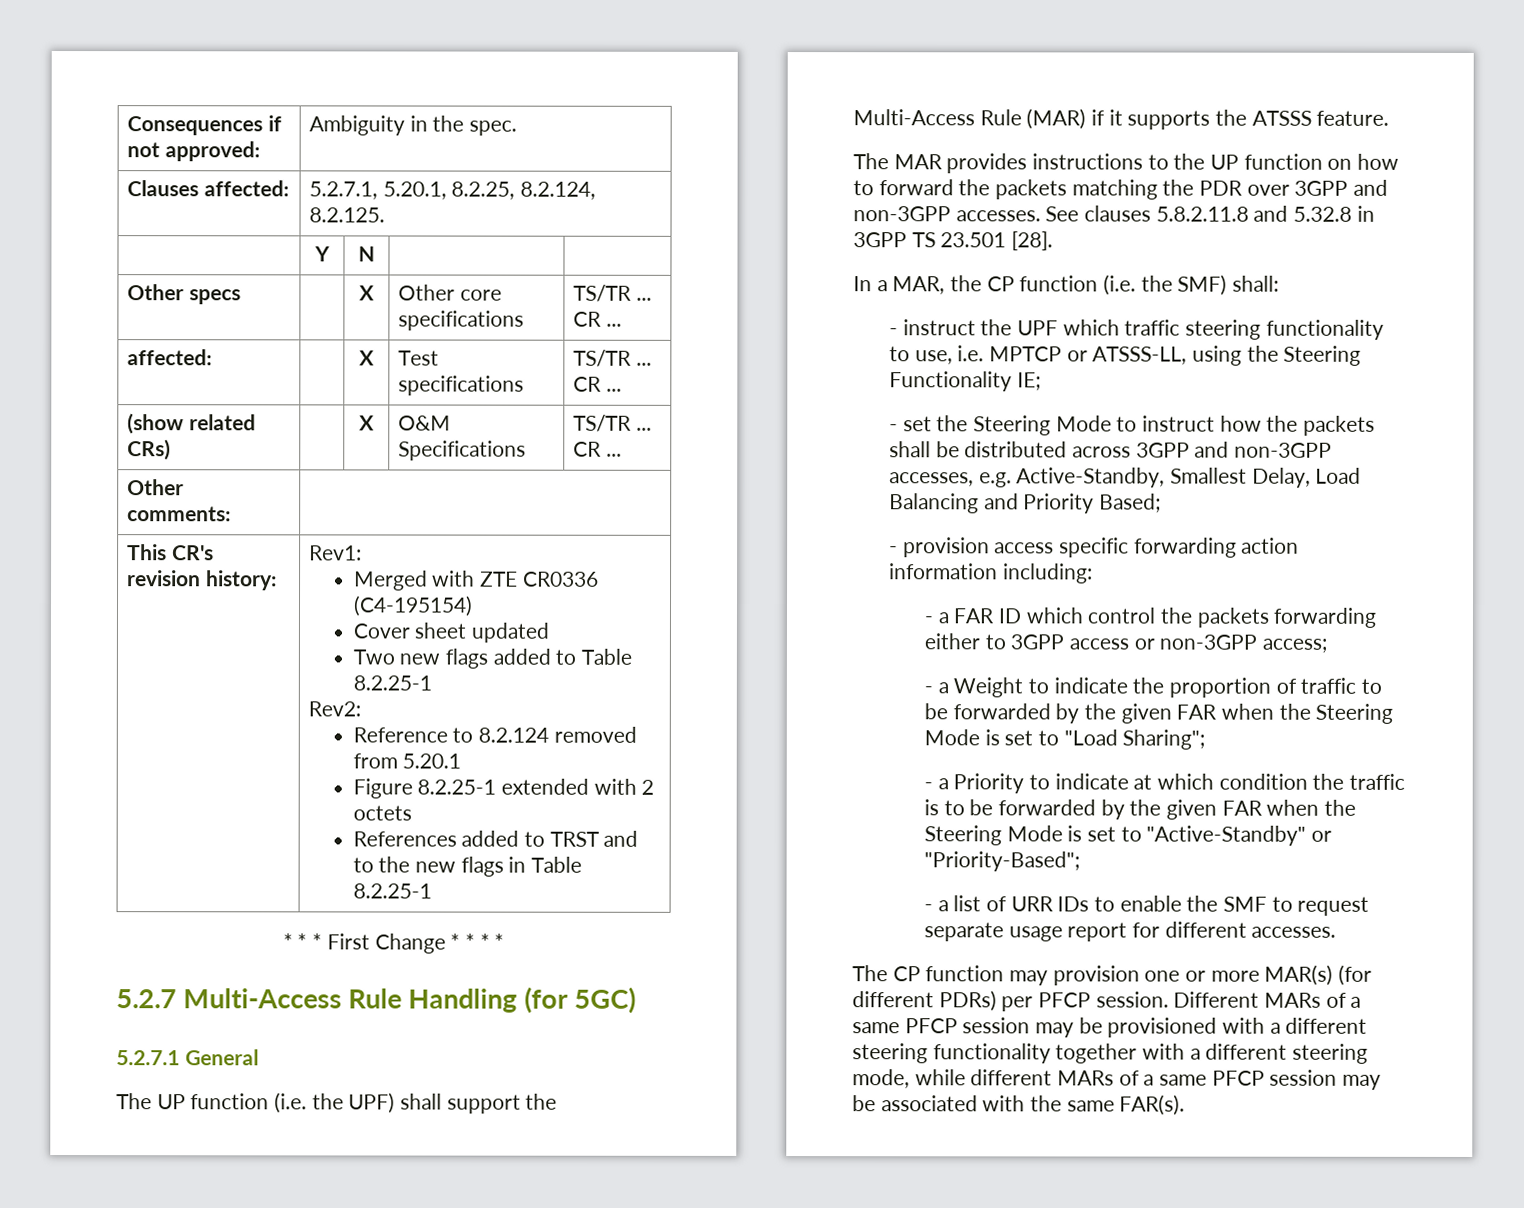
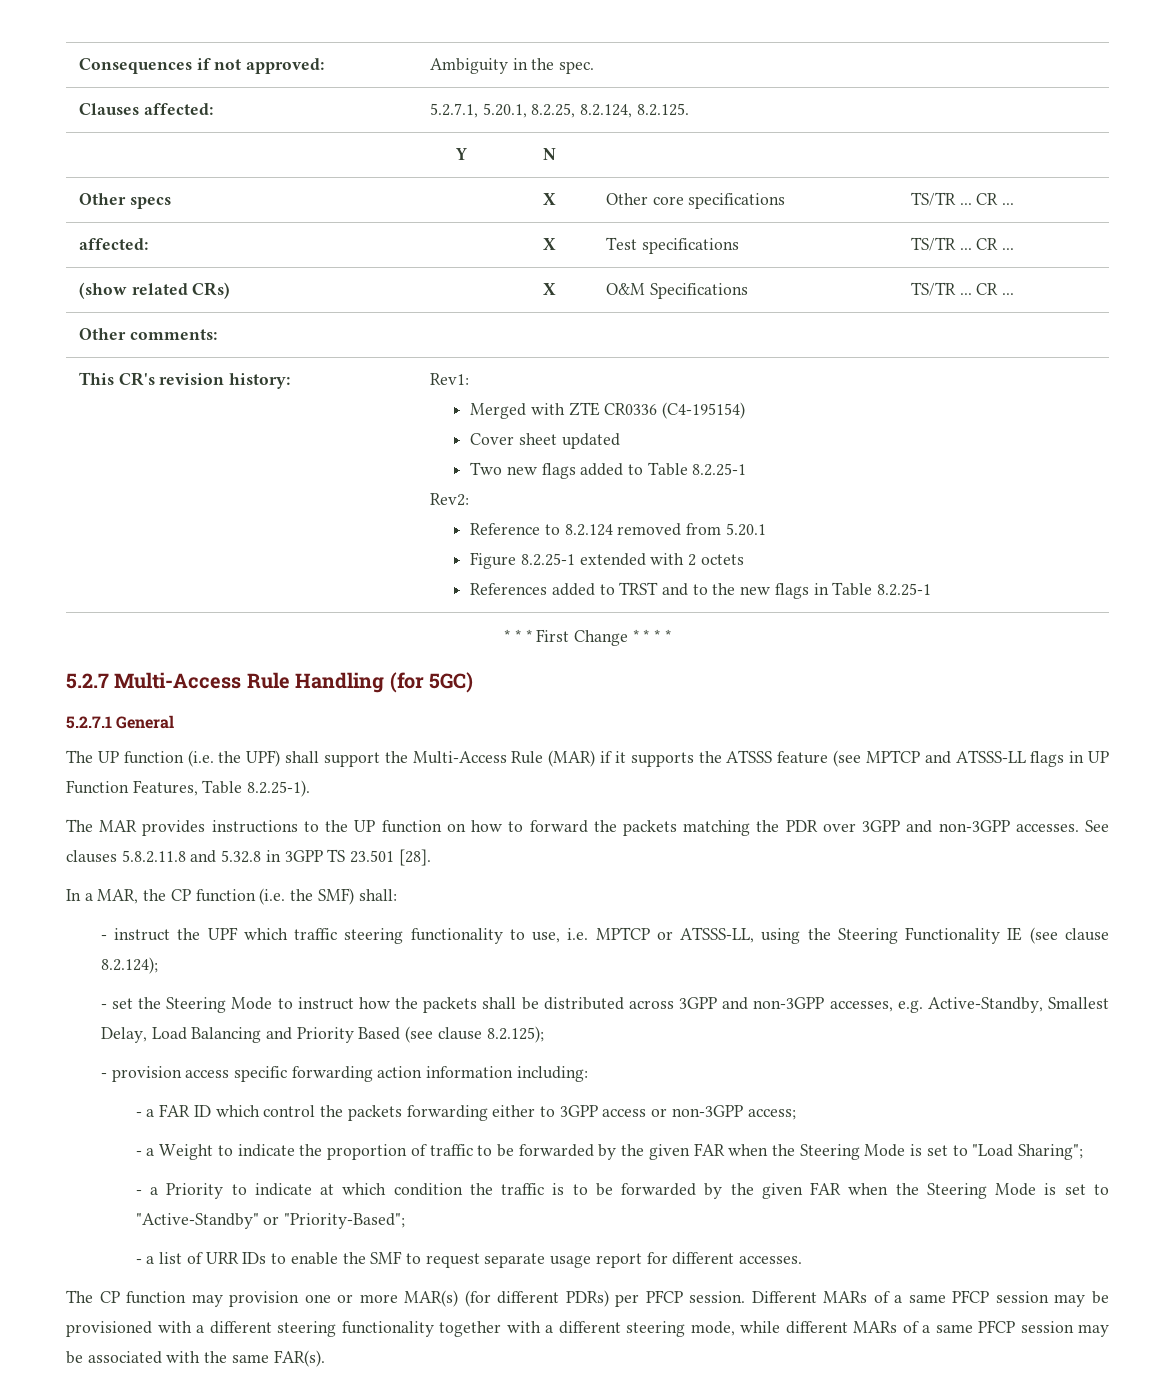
- The UP function (i.e. the UPF) shall support the Multi-Access Rule (MAR) if it supports the ATSSS feature.
+ The UP function (i.e. the UPF) shall support the Multi-Access Rule (MAR) if it supports the ATSSS feature (see MPTCP and ATSSS-LL flags in UP Function Features, Table 8.2.25-1).
- - instruct the UPF which traffic steering functionality to use, i.e. MPTCP or ATSSS-LL, using the Steering Functionality IE;
+ - instruct the UPF which traffic steering functionality to use, i.e. MPTCP or ATSSS-LL, using the Steering Functionality IE (see clause 8.2.124);
- - set the Steering Mode to instruct how the packets shall be distributed across 3GPP and non-3GPP accesses, e.g. Active-Standby, Smallest Delay, Load Balancing and Priority Based;
+ - set the Steering Mode to instruct how the packets shall be distributed across 3GPP and non-3GPP accesses, e.g. Active-Standby, Smallest Delay, Load Balancing and Priority Based (see clause 8.2.125);

